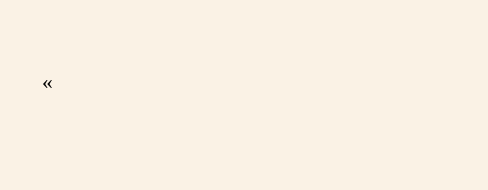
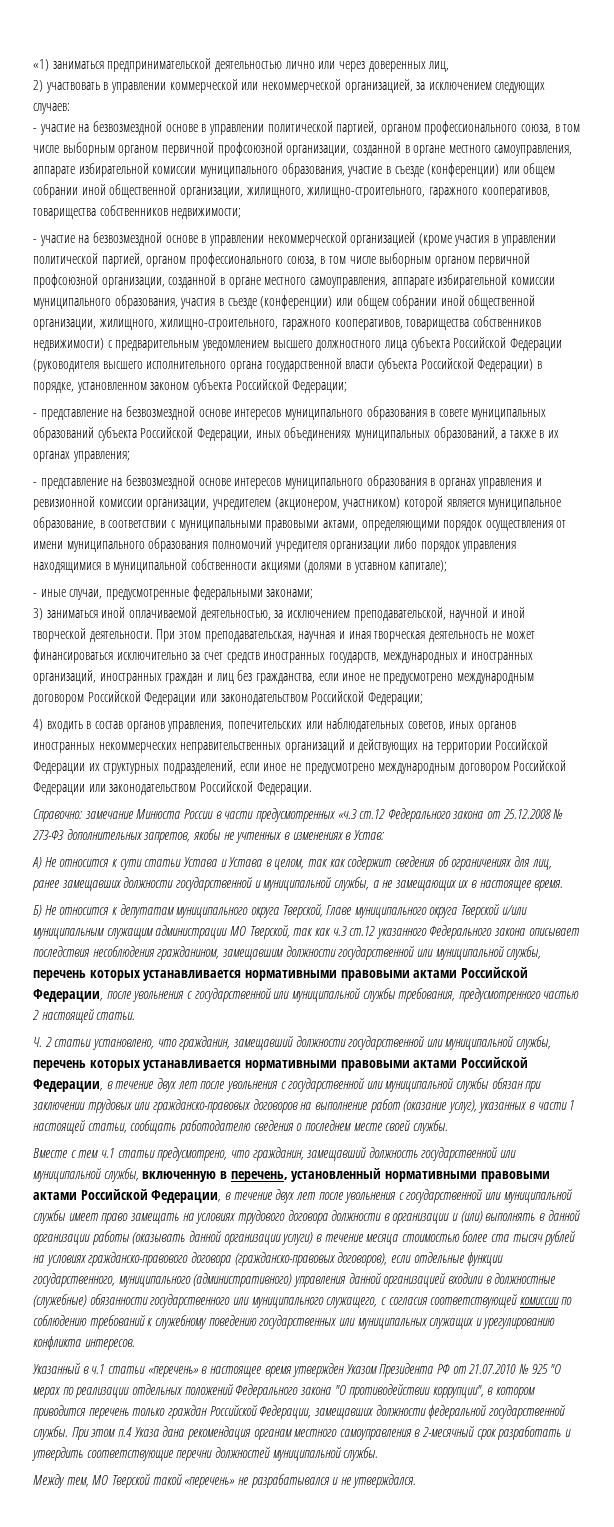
- «
+ «1) заниматься предпринимательской деятельностью лично или через доверенных лиц,
+ 2) участвовать в управлении коммерческой или некоммерческой организацией, за исключением следующих случаев:
+ - участие на безвозмездной основе в управлении политической партией, органом профессионального союза, в том числе выборным органом первичной профсоюзной организации, созданной в органе местного самоуправления, аппарате избирательной комиссии муниципального образования, участие в съезде (конференции) или общем собрании иной общественной организации, жилищного, жилищно-строительного, гаражного кооперативов, товарищества собственников недвижимости;
+ - участие на безвозмездной основе в управлении некоммерческой организацией (кроме участия в управлении политической партией, органом профессионального союза, в том числе выборным органом первичной профсоюзной организации, созданной в органе местного самоуправления, аппарате избирательной комиссии муниципального образования, участия в съезде (конференции) или общем собрании иной общественной организации, жилищного, жилищно-строительного, гаражного кооперативов, товарищества собственников недвижимости) с предварительным уведомлением высшего должностного лица субъекта Российской Федерации (руководителя высшего исполнительного органа государственной власти субъекта Российской Федерации) в порядке, установленном законом субъекта Российской Федерации;
+ - представление на безвозмездной основе интересов муниципального образования в совете муниципальных образований субъекта Российской Федерации, иных объединениях муниципальных образований, а также в их органах управления;
+ - представление на безвозмездной основе интересов муниципального образования в органах управления и ревизионной комиссии организации, учредителем (акционером, участником) которой является муниципальное образование, в соответствии с муниципальными правовыми актами, определяющими порядок осуществления от имени муниципального образования полномочий учредителя организации либо порядок управления находящимися в муниципальной собственности акциями (долями в уставном капитале);
+ - иные случаи, предусмотренные федеральными законами;
+ 3) заниматься иной оплачиваемой деятельностью, за исключением преподавательской, научной и иной творческой деятельности. При этом преподавательская, научная и иная творческая деятельность не может финансироваться исключительно за счет средств иностранных государств, международных и иностранных организаций, иностранных граждан и лиц без гражданства, если иное не предусмотрено международным договором Российской Федерации или законодательством Российской Федерации;
+ 4) входить в состав органов управления, попечительских или наблюдательных советов, иных органов иностранных некоммерческих неправительственных организаций и действующих на территории Российской Федерации их структурных подразделений, если иное не предусмотрено международным договором Российской Федерации или законодательством Российской Федерации.
+ Справочно: замечание Минюста России в части предусмотренных «ч.3 ст.12 Федерального закона от 25.12.2008 № 273-ФЗ дополнительных запретов, якобы не учтенных в изменениях в Устав:
+ А) Не относится к сути статьи Устава и Устава в целом, так как содержит сведения об ограничениях для лиц, ранее замещавших должности государственной и муниципальной службы, а не замещающих их в настоящее время.
+ Б) Не относится к депутатам муниципального округа Тверской, Главе муниципального округа Тверской и/или муниципальным служащим администрации МО Тверской, так как ч.3 ст.12 указанного Федерального закона описывает последствия несоблюдения гражданином, замещавшим должности государственной или муниципальной службы, перечень которых устанавливается нормативными правовыми актами Российской Федерации, после увольнения с государственной или муниципальной службы требования, предусмотренного частью 2 настоящей статьи.
+ Ч. 2 статьи установлено, что гражданин, замещавший должности государственной или муниципальной службы, перечень которых устанавливается нормативными правовыми актами Российской Федерации, в течение двух лет после увольнения с государственной или муниципальной службы обязан при заключении трудовых или гражданско-правовых договоров на выполнение работ (оказание услуг), указанных в части 1 настоящей статьи, сообщать работодателю сведения о последнем месте своей службы.
+ Вместе с тем ч.1 статьи предусмотрено, что гражданин, замещавший должность государственной или муниципальной службы, включенную в перечень, установленный нормативными правовыми актами Российской Федерации, в течение двух лет после увольнения с государственной или муниципальной службы имеет право замещать на условиях трудового договора должности в организации и (или) выполнять в данной организации работы (оказывать данной организации услуги) в течение месяца стоимостью более ста тысяч рублей на условиях гражданско-правового договора (гражданско-правовых договоров), если отдельные функции государственного, муниципального (административного) управления данной организацией входили в должностные (служебные) обязанности государственного или муниципального служащего, с согласия соответствующей комиссии по соблюдению требований к служебному поведению государственных или муниципальных служащих и урегулированию конфликта интересов.
+ Указанный в ч.1 статьи «перечень» в настоящее время утвержден Указом Президента РФ от 21.07.2010 № 925 "О мерах по реализации отдельных положений Федерального закона "О противодействии коррупции", в котором приводится перечень только граждан Российской Федерации, замещавших должности федеральной государственной службы. При этом п.4 Указа дана рекомендация органам местного самоуправления в 2-месячный срок разработать и утвердить соответствующие перечни должностей муниципальной службы.
+ Между тем, МО Тверской такой «перечень» не разрабатывался и не утверждался.

